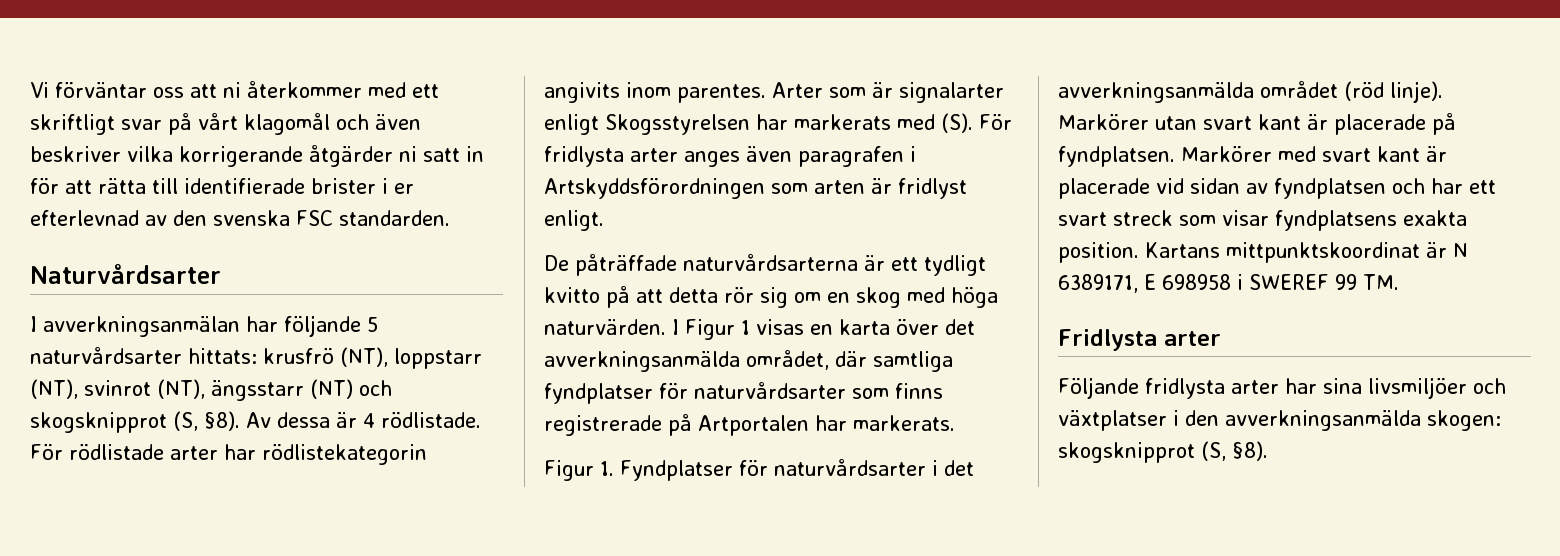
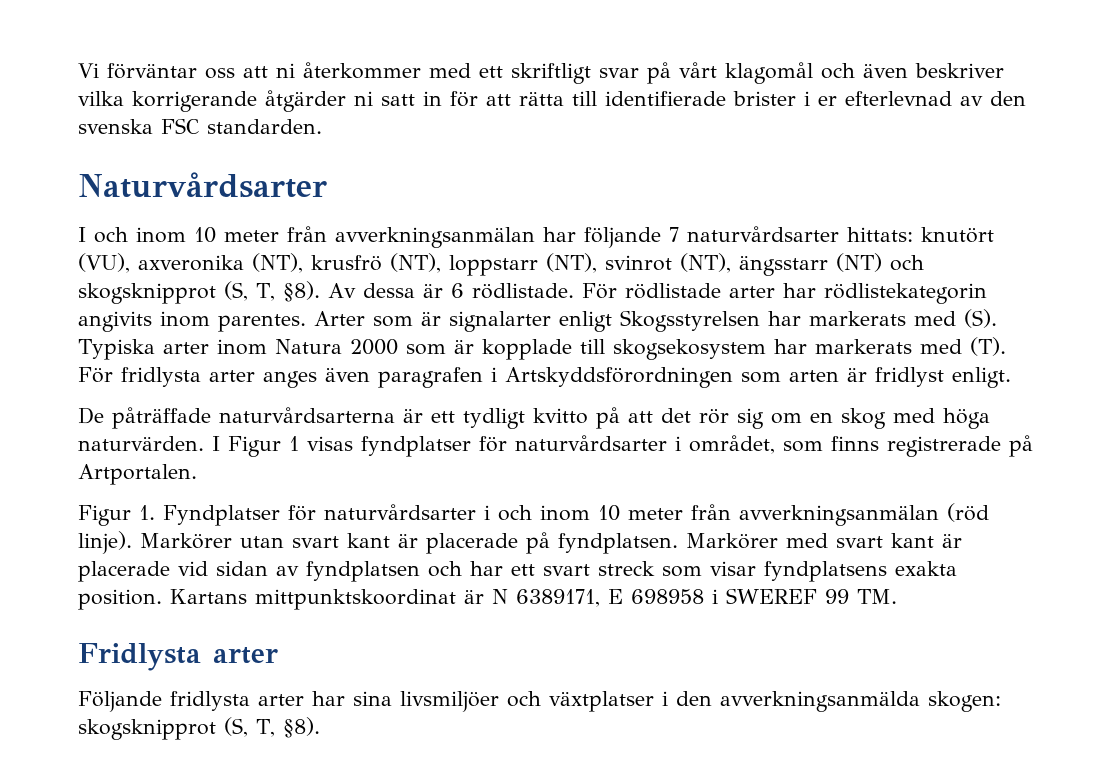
- I avverkningsanmälan har följande 5 naturvårdsarter hittats: krusfrö (NT), loppstarr (NT), svinrot (NT), ängsstarr (NT) och skogsknipprot (S, §8).
+ I och inom 10 meter från avverkningsanmälan har följande 7 naturvårdsarter hittats: knutört (VU), axveronika (NT), krusfrö (NT), loppstarr (NT), svinrot (NT), ängsstarr (NT) och skogsknipprot (S, T, §8).
- Av dessa är 4 rödlistade.
+ Av dessa är 6 rödlistade.
- Arter som är signalarter enligt Skogsstyrelsen har markerats med (S). För fridlysta arter anges även paragrafen i Artskyddsförordningen som arten är fridlyst enligt.
+ Arter som är signalarter enligt Skogsstyrelsen har markerats med (S). Typiska arter inom Natura 2000 som är kopplade till skogsekosystem har markerats med (T). För fridlysta arter anges även paragrafen i Artskyddsförordningen som arten är fridlyst enligt.
- De påträffade naturvårdsarterna är ett tydligt kvitto på att detta rör sig om en skog med höga naturvärden.
+ De påträffade naturvårdsarterna är ett tydligt kvitto på att det rör sig om en skog med höga naturvärden.
- I Figur 1 visas en karta över det avverkningsanmälda området, där samtliga fyndplatser för naturvårdsarter som finns registrerade på Artportalen har markerats.
+ I Figur 1 visas fyndplatser för naturvårdsarter i området, som finns registrerade på Artportalen.
- Figur 1. Fyndplatser för naturvårdsarter i det avverkningsanmälda området (röd linje).
+ Figur 1. Fyndplatser för naturvårdsarter i och inom 10 meter från avverkningsanmälan (röd linje).
- Följande fridlysta arter har sina livsmiljöer och växtplatser i den avverkningsanmälda skogen: skogsknipprot (S, §8).
+ Följande fridlysta arter har sina livsmiljöer och växtplatser i den avverkningsanmälda skogen: skogsknipprot (S, T, §8).

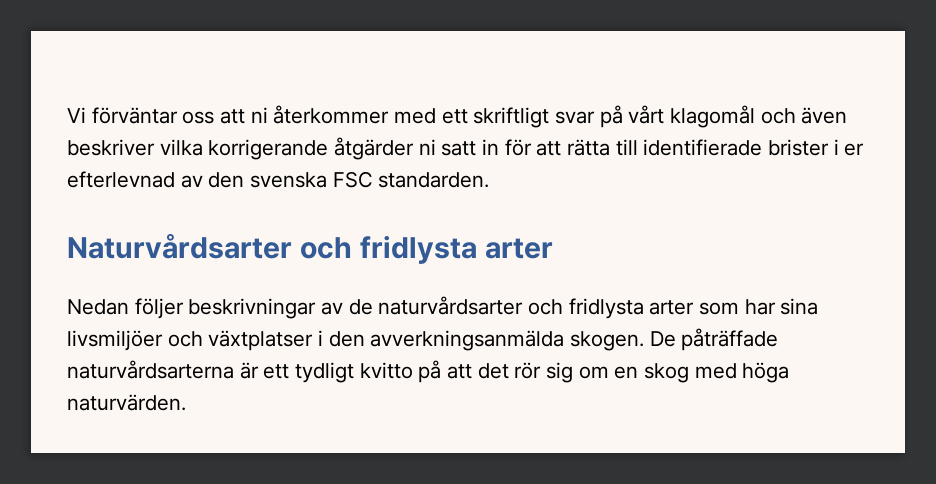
- Naturvårdsarter
- I och inom 10 meter från avverkningsanmälan har följande 7 naturvårdsarter hittats: knutört (VU), axveronika (NT), krusfrö (NT), loppstarr (NT), svinrot (NT), ängsstarr (NT) och skogsknipprot (S, T, §8). Av dessa är 6 rödlistade. För rödlistade arter har rödlistekategorin angivits inom parentes. Arter som är signalarter enligt Skogsstyrelsen har markerats med (S). Typiska arter inom Natura 2000 som är kopplade till skogsekosystem har markerats med (T). För fridlysta arter anges även paragrafen i Artskyddsförordningen som arten är fridlyst enligt.
- De påträffade naturvårdsarterna är ett tydligt kvitto på att det rör sig om en skog med höga naturvärden. I Figur 1 visas fyndplatser för naturvårdsarter i området, som finns registrerade på Artportalen.
- Figur 1. Fyndplatser för naturvårdsarter i och inom 10 meter från avverkningsanmälan (röd linje). Markörer utan svart kant är placerade på fyndplatsen. Markörer med svart kant är placerade vid sidan av fyndplatsen och har ett svart streck som visar fyndplatsens exakta position. Kartans mittpunktskoordinat är N 6389171, E 698958 i SWEREF 99 TM.
- Fridlysta arter
- Följande fridlysta arter har sina livsmiljöer och växtplatser i den avverkningsanmälda skogen: skogsknipprot (S, T, §8).
+ Naturvårdsarter och fridlysta arter
+ Nedan följer beskrivningar av de naturvårdsarter och fridlysta arter som har sina livsmiljöer och växtplatser i den avverkningsanmälda skogen. De påträffade naturvårdsarterna är ett tydligt kvitto på att det rör sig om en skog med höga naturvärden.

